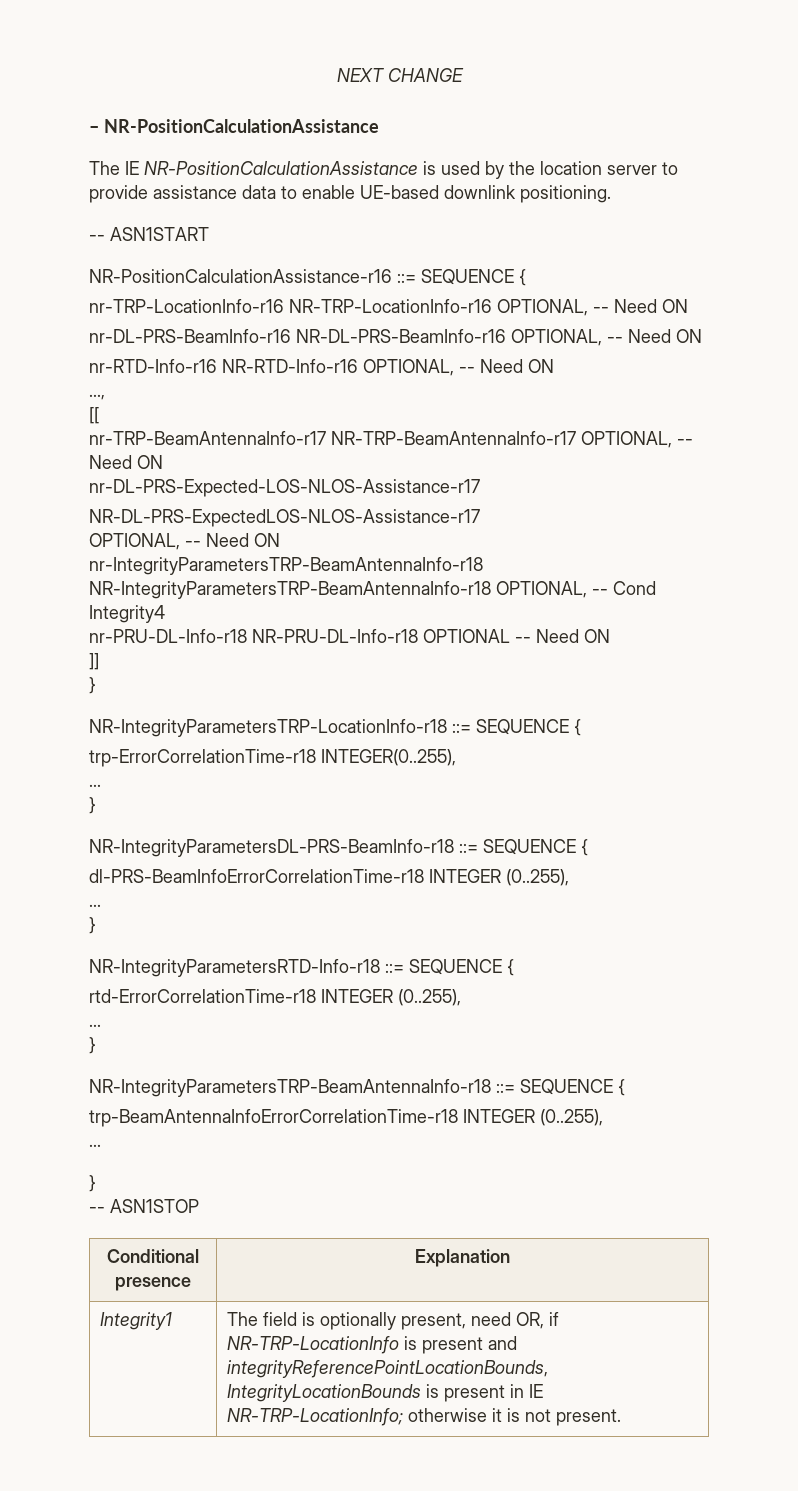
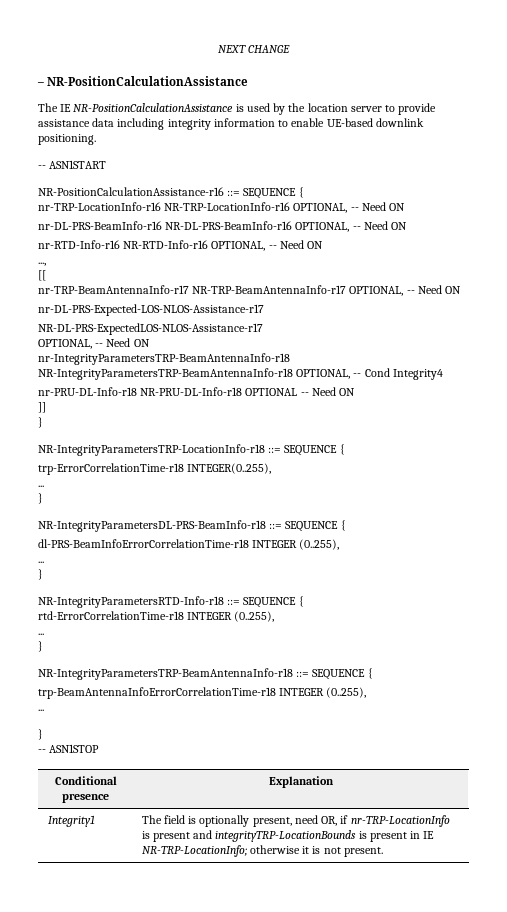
- The IE NR-PositionCalculationAssistance is used by the location server to provide assistance data to enable UE-based downlink positioning.
+ The IE NR-PositionCalculationAssistance is used by the location server to provide assistance data including integrity information to enable UE-based downlink positioning.
- Integrity1 | The field is optionally present, need OR, if NR-TRP-LocationInfo is present and integrityReferencePointLocationBounds, IntegrityLocationBounds is present in IE NR-TRP-LocationInfo; otherwise it is not present.
+ Integrity1 | The field is optionally present, need OR, if nr-TRP-LocationInfo is present and integrityTRP-LocationBounds is present in IE NR-TRP-LocationInfo; otherwise it is not present.

